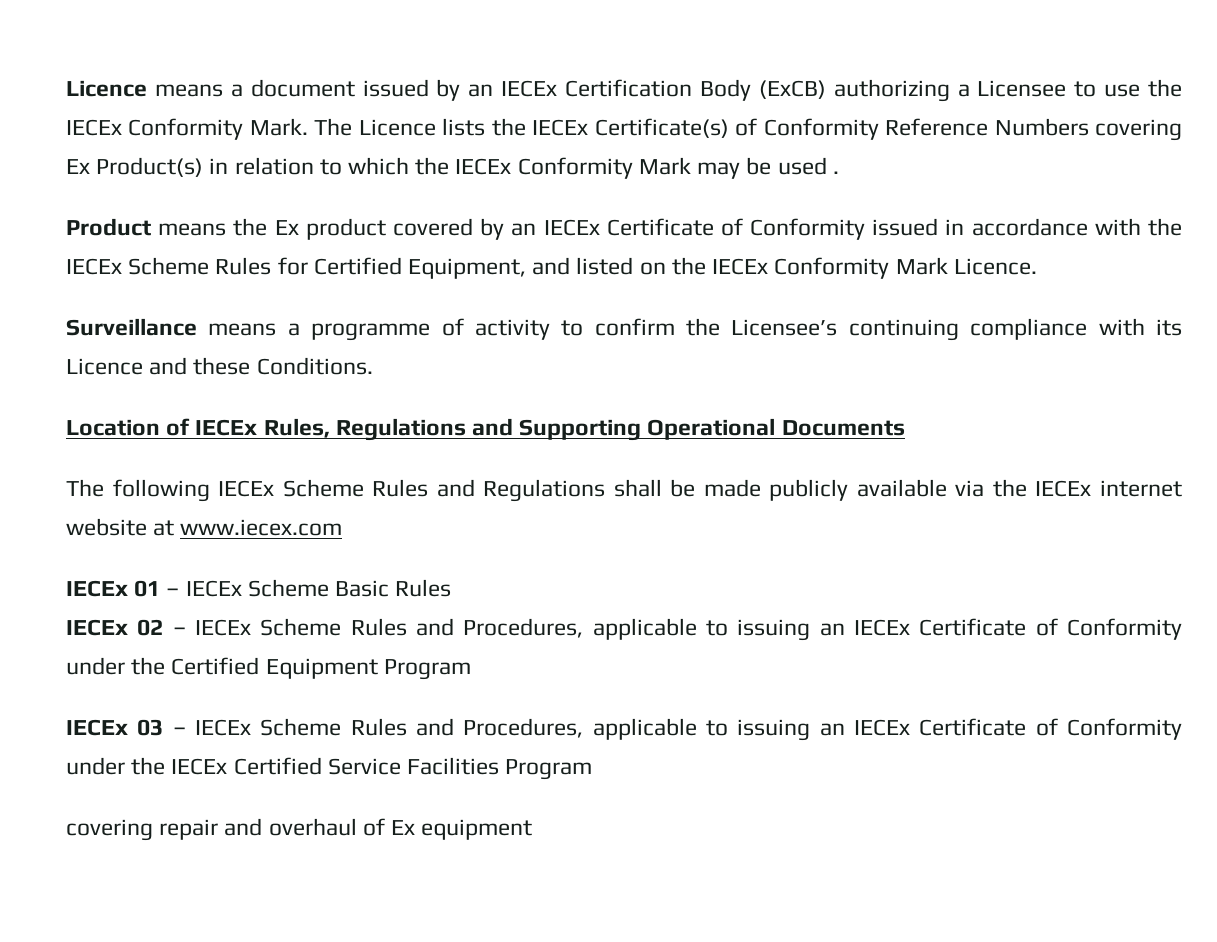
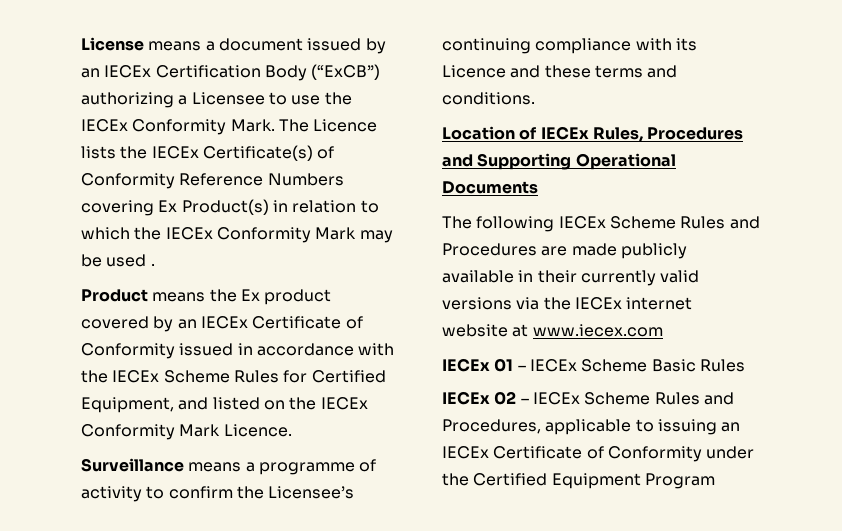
- Licence means a document issued by an IECEx Certification Body (ExCB) authorizing a Licensee to use the IECEx Conformity Mark.
+ License means a document issued by an IECEx Certification Body (“ExCB”) authorizing a Licensee to use the IECEx Conformity Mark.
- Surveillance means a programme of activity to confirm the Licensee’s continuing compliance with its Licence and these Conditions.
+ Surveillance means a programme of activity to confirm the Licensee’s continuing compliance with its Licence and these terms and conditions.
- Location of IECEx Rules, Regulations and Supporting Operational Documents
+ Location of IECEx Rules, Procedures and Supporting Operational Documents
- The following IECEx Scheme Rules and Regulations shall be made publicly available via the IECEx internet website at www.iecex.com
+ The following IECEx Scheme Rules and Procedures are made publicly available in their currently valid versions via the IECEx internet website at www.iecex.com
- IECEx 03 – IECEx Scheme Rules and Procedures, applicable to issuing an IECEx Certificate of Conformity under the IECEx Certified Service Facilities Program
- covering repair and overhaul of Ex equipment

